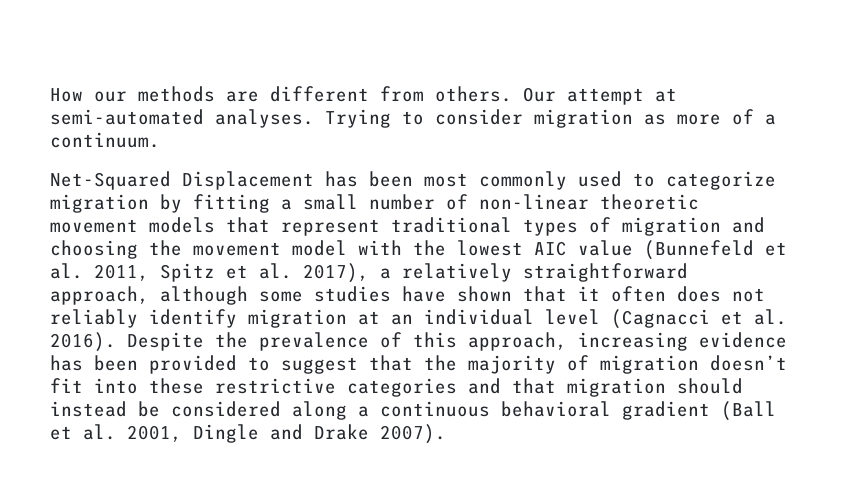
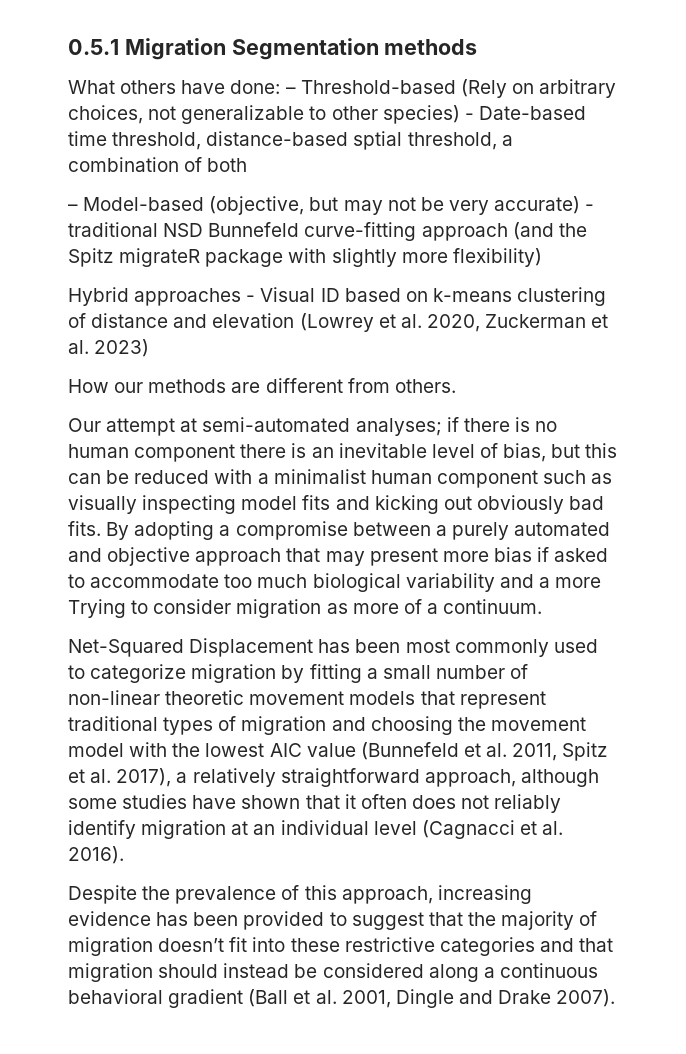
+ 0.5.1 Migration Segmentation methods
+ What others have done: – Threshold-based (Rely on arbitrary choices, not generalizable to other species) - Date-based time threshold, distance-based sptial threshold, a combination of both
+ – Model-based (objective, but may not be very accurate) - traditional NSD Bunnefeld curve-fitting approach (and the Spitz migrateR package with slightly more flexibility)
+ Hybrid approaches - Visual ID based on k-means clustering of distance and elevation (Lowrey et al. 2020, Zuckerman et al. 2023)
- How our methods are different from others. Our attempt at semi-automated analyses. Trying to consider migration as more of a continuum.
+ How our methods are different from others.
+ Our attempt at semi-automated analyses; if there is no human component there is an inevitable level of bias, but this can be reduced with a minimalist human component such as visually inspecting model fits and kicking out obviously bad fits. By adopting a compromise between a purely automated and objective approach that may present more bias if asked to accommodate too much biological variability and a more Trying to consider migration as more of a continuum.
- Net-Squared Displacement has been most commonly used to categorize migration by fitting a small number of non-linear theoretic movement models that represent traditional types of migration and choosing the movement model with the lowest AIC value (Bunnefeld et al. 2011, Spitz et al. 2017), a relatively straightforward approach, although some studies have shown that it often does not reliably identify migration at an individual level (Cagnacci et al. 2016). Despite the prevalence of this approach, increasing evidence has been provided to suggest that the majority of migration doesn’t fit into these restrictive categories and that migration should instead be considered along a continuous behavioral gradient (Ball et al. 2001, Dingle and Drake 2007).
+ Net-Squared Displacement has been most commonly used to categorize migration by fitting a small number of non-linear theoretic movement models that represent traditional types of migration and choosing the movement model with the lowest AIC value (Bunnefeld et al. 2011, Spitz et al. 2017), a relatively straightforward approach, although some studies have shown that it often does not reliably identify migration at an individual level (Cagnacci et al. 2016).
+ Despite the prevalence of this approach, increasing evidence has been provided to suggest that the majority of migration doesn’t fit into these restrictive categories and that migration should instead be considered along a continuous behavioral gradient (Ball et al. 2001, Dingle and Drake 2007).

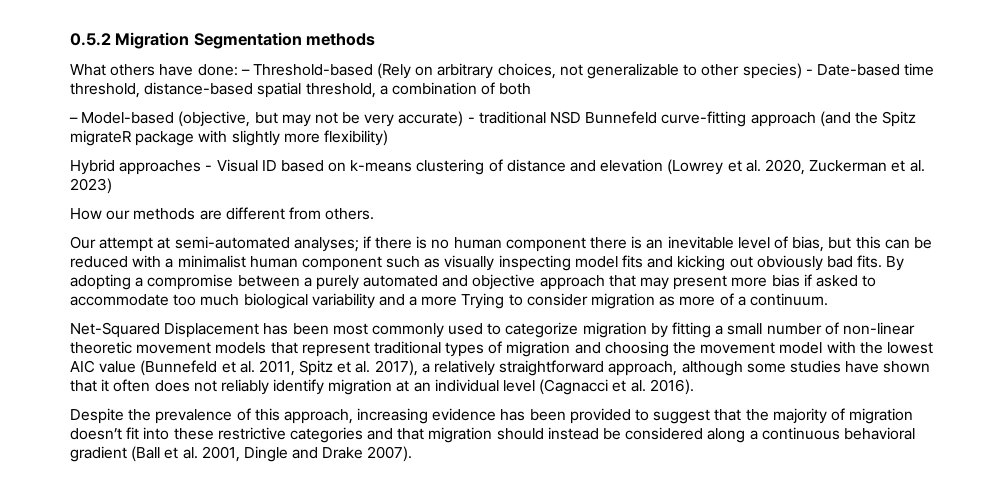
- 0.5.1 Migration Segmentation methods
+ 0.5.2 Migration Segmentation methods
- What others have done: – Threshold-based (Rely on arbitrary choices, not generalizable to other species) - Date-based time threshold, distance-based sptial threshold, a combination of both
+ What others have done: – Threshold-based (Rely on arbitrary choices, not generalizable to other species) - Date-based time threshold, distance-based spatial threshold, a combination of both

